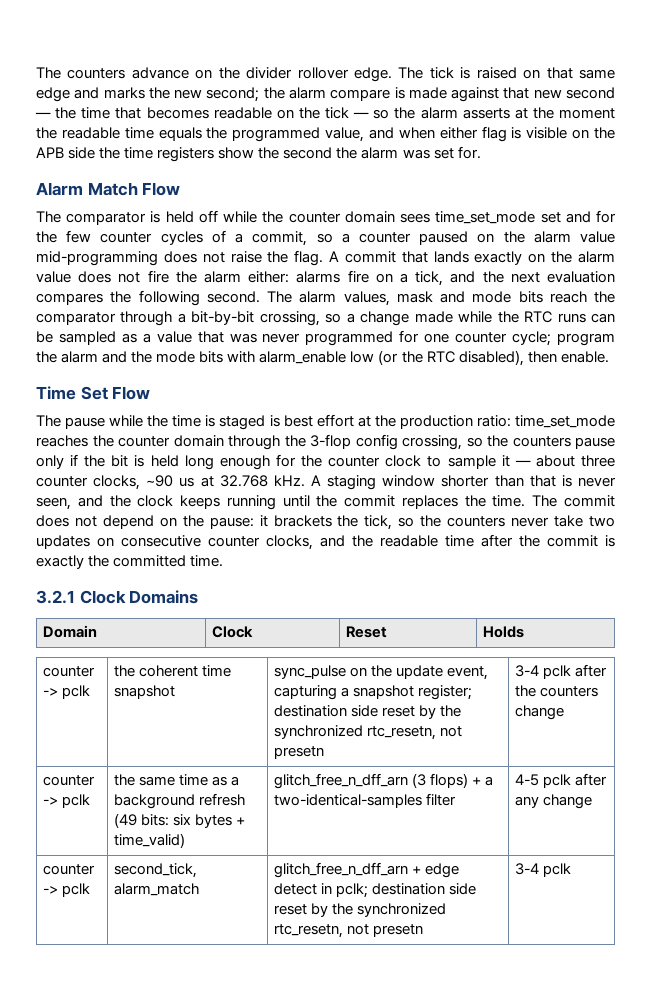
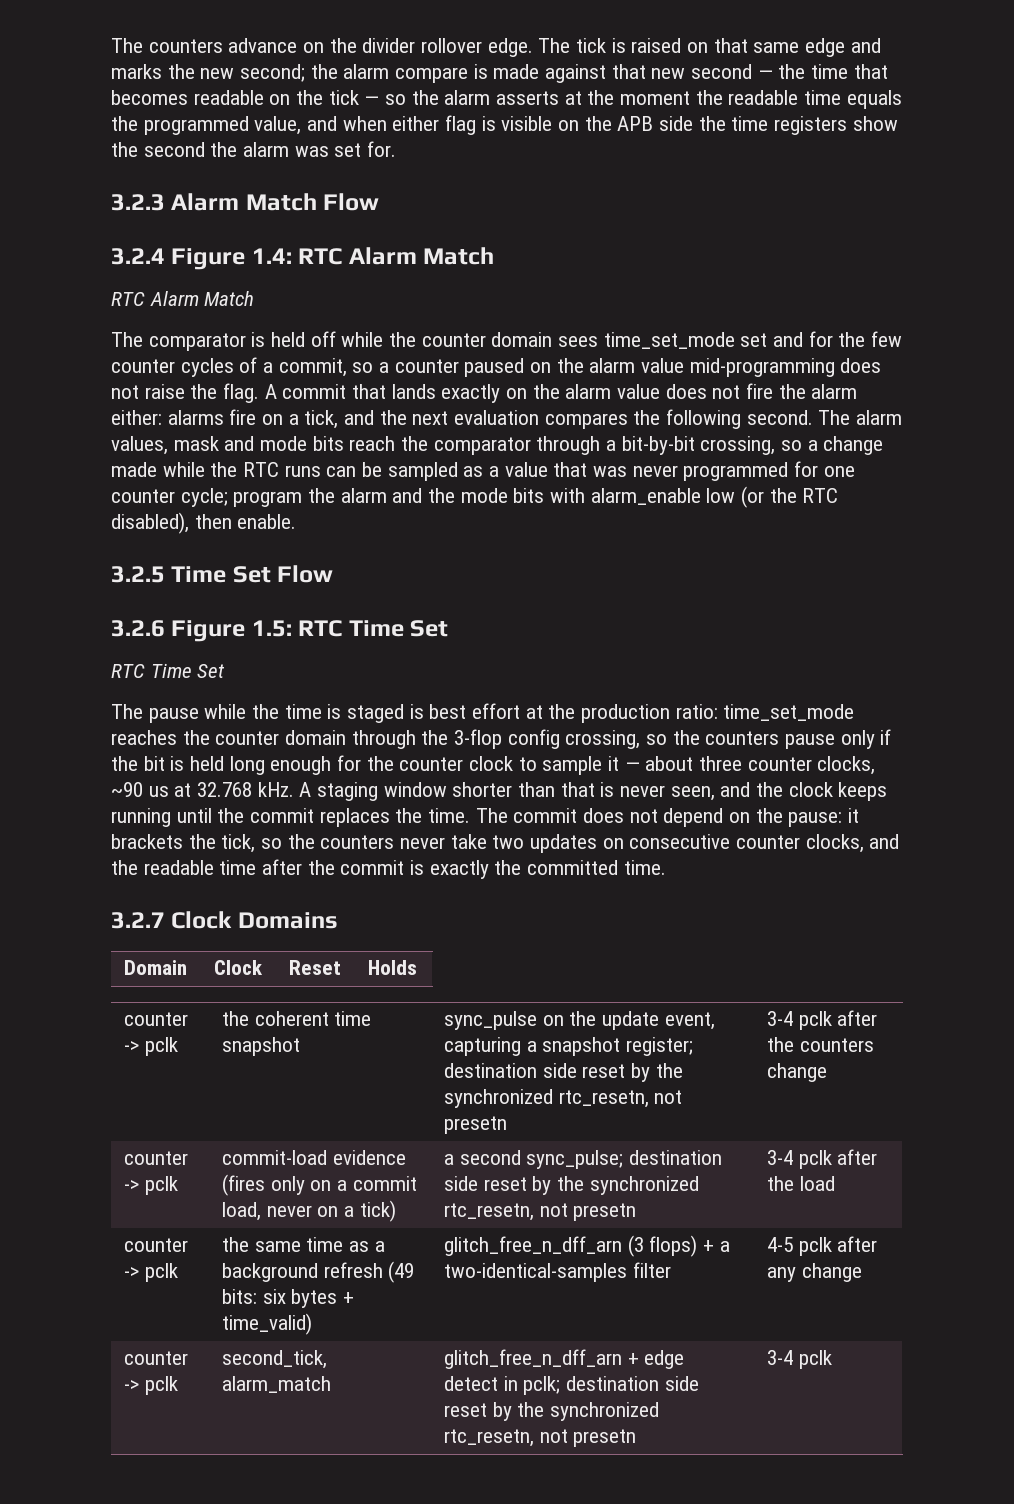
- Alarm Match Flow
+ 3.2.3 Alarm Match Flow
+ 3.2.4 Figure 1.4: RTC Alarm Match
+ RTC Alarm Match
- Time Set Flow
+ 3.2.5 Time Set Flow
+ 3.2.6 Figure 1.5: RTC Time Set
+ RTC Time Set
- 3.2.1 Clock Domains
+ 3.2.7 Clock Domains
+ counter -> pclk | commit-load evidence (fires only on a commit load, never on a tick) | a second sync_pulse; destination side reset by the synchronized rtc_resetn, not presetn | 3-4 pclk after the load

